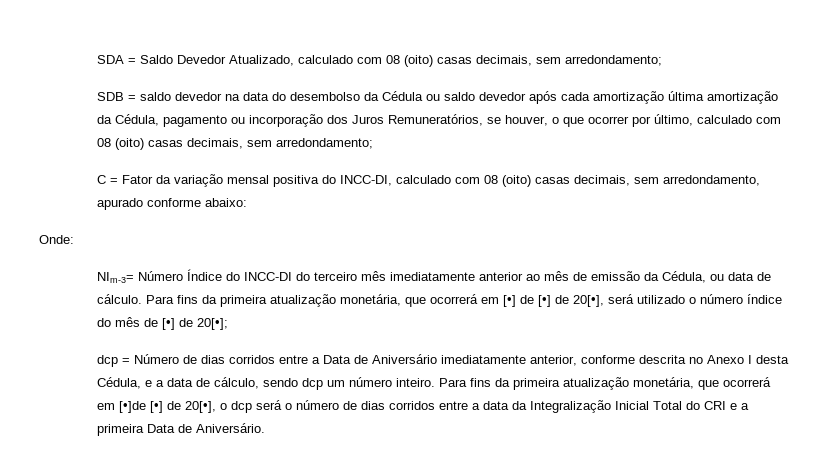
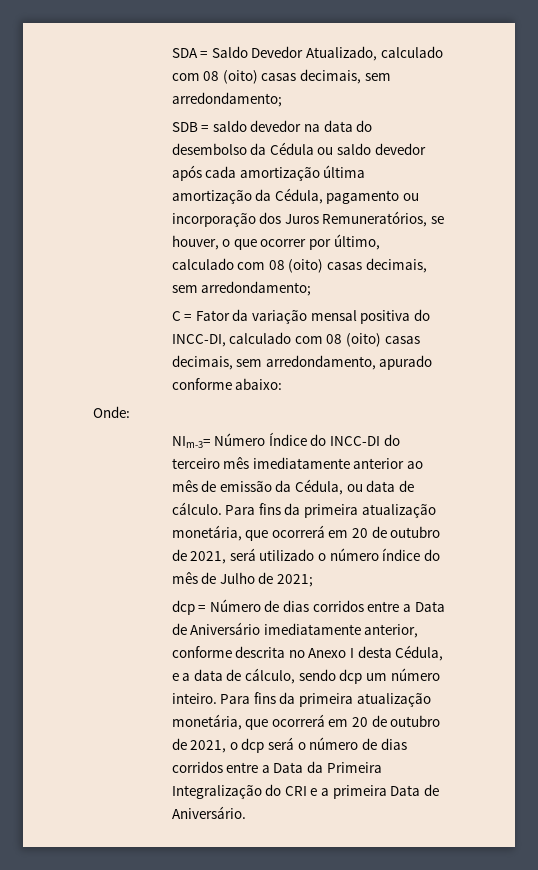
- Para fins da primeira atualização monetária, que ocorrerá em [•] de [•] de 20[•], será utilizado o número índice do mês de [•] de 20[•];
+ Para fins da primeira atualização monetária, que ocorrerá em 20 de outubro de 2021, será utilizado o número índice do mês de Julho de 2021;
- Para fins da primeira atualização monetária, que ocorrerá em [•]de [•] de 20[•], o dcp será o número de dias corridos entre a data da Integralização Inicial Total do CRI e a primeira Data de Aniversário.
+ Para fins da primeira atualização monetária, que ocorrerá em 20 de outubro de 2021, o dcp será o número de dias corridos entre a Data da Primeira Integralização do CRI e a primeira Data de Aniversário.

